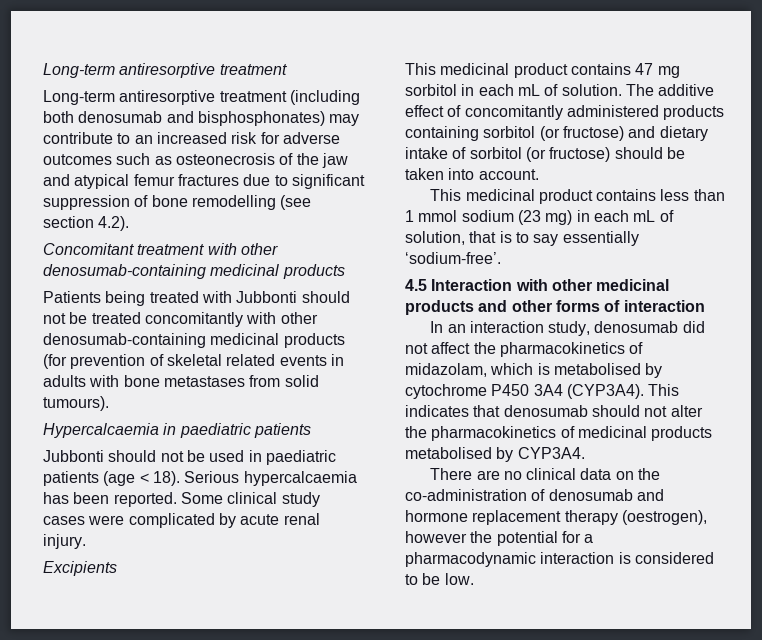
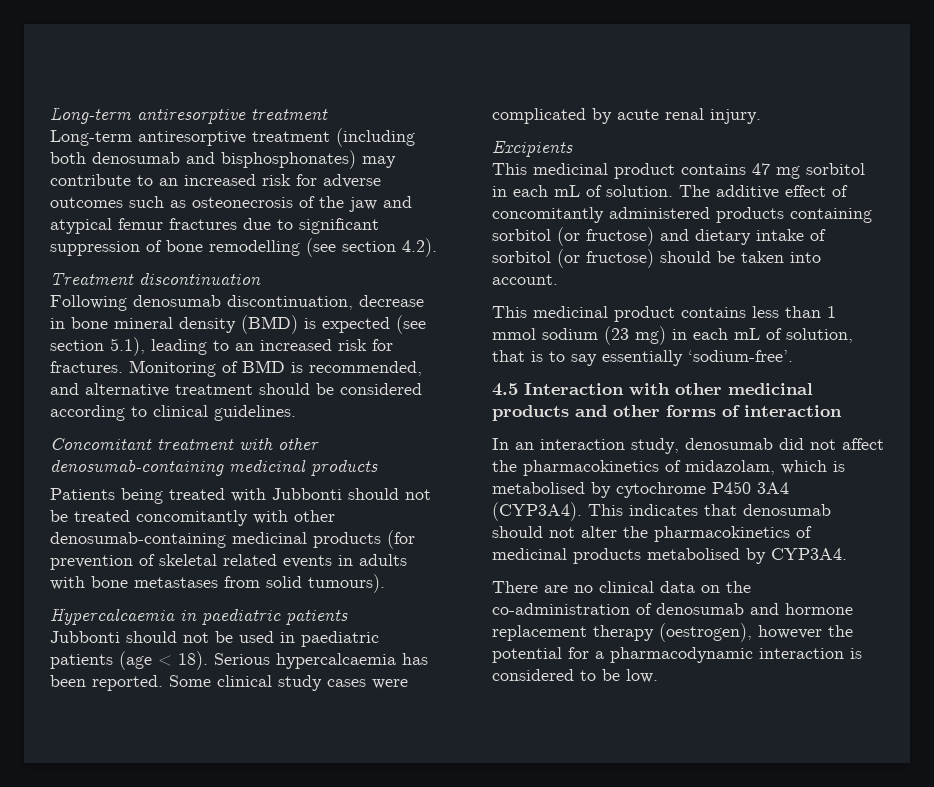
+ Treatment discontinuation
+ Following denosumab discontinuation, decrease in bone mineral density (BMD) is expected (see section 5.1), leading to an increased risk for fractures. Monitoring of BMD is recommended, and alternative treatment should be considered according to clinical guidelines.

